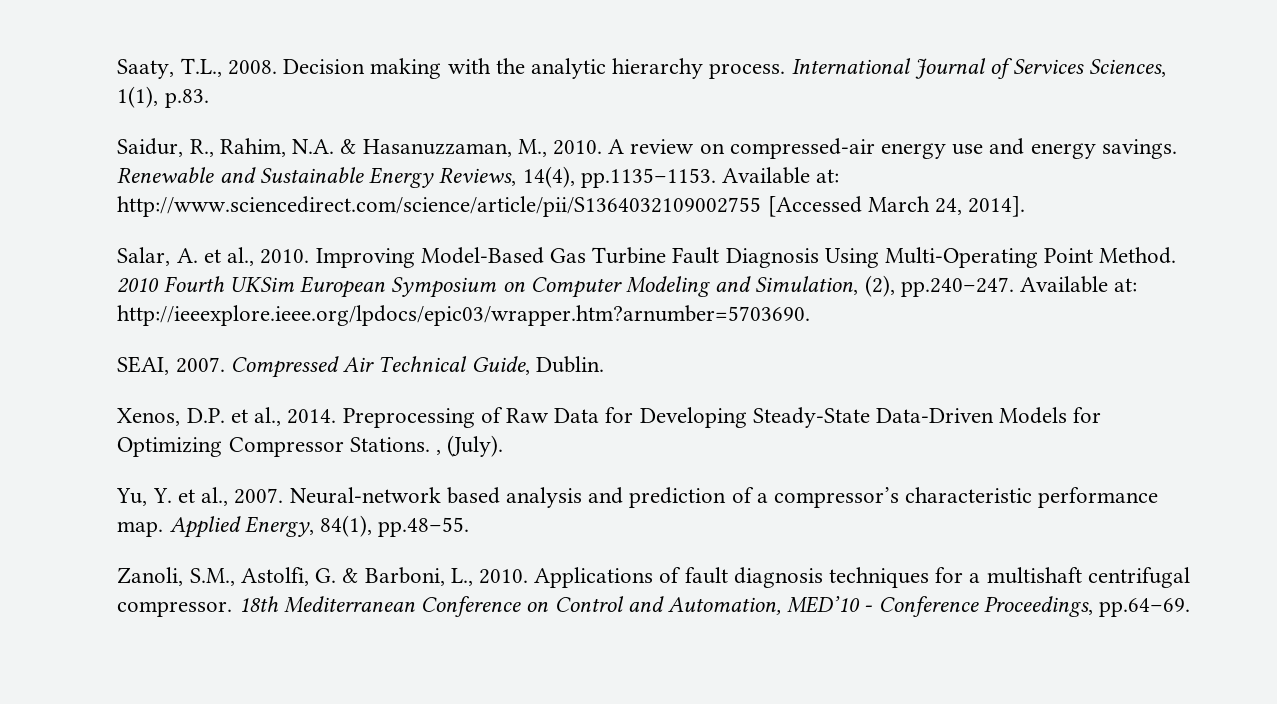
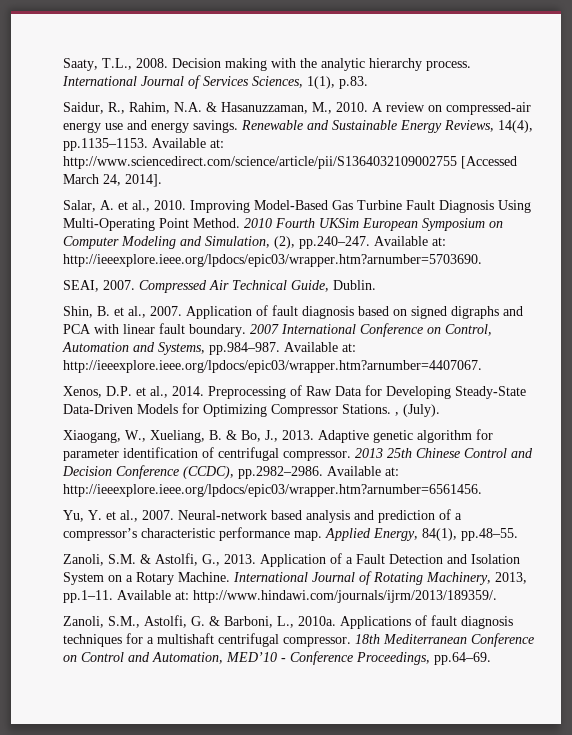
+ Shin, B. et al., 2007. Application of fault diagnosis based on signed digraphs and PCA with linear fault boundary. 2007 International Conference on Control, Automation and Systems, pp.984–987. Available at: http://ieeexplore.ieee.org/lpdocs/epic03/wrapper.htm?arnumber=4407067.
+ Xiaogang, W., Xueliang, B. & Bo, J., 2013. Adaptive genetic algorithm for parameter identification of centrifugal compressor. 2013 25th Chinese Control and Decision Conference (CCDC), pp.2982–2986. Available at: http://ieeexplore.ieee.org/lpdocs/epic03/wrapper.htm?arnumber=6561456.
+ Zanoli, S.M. & Astolfi, G., 2013. Application of a Fault Detection and Isolation System on a Rotary Machine. International Journal of Rotating Machinery, 2013, pp.1–11. Available at: http://www.hindawi.com/journals/ijrm/2013/189359/.
- Zanoli, S.M., Astolfi, G. & Barboni, L., 2010.
+ Zanoli, S.M., Astolfi, G. & Barboni, L., 2010a.

